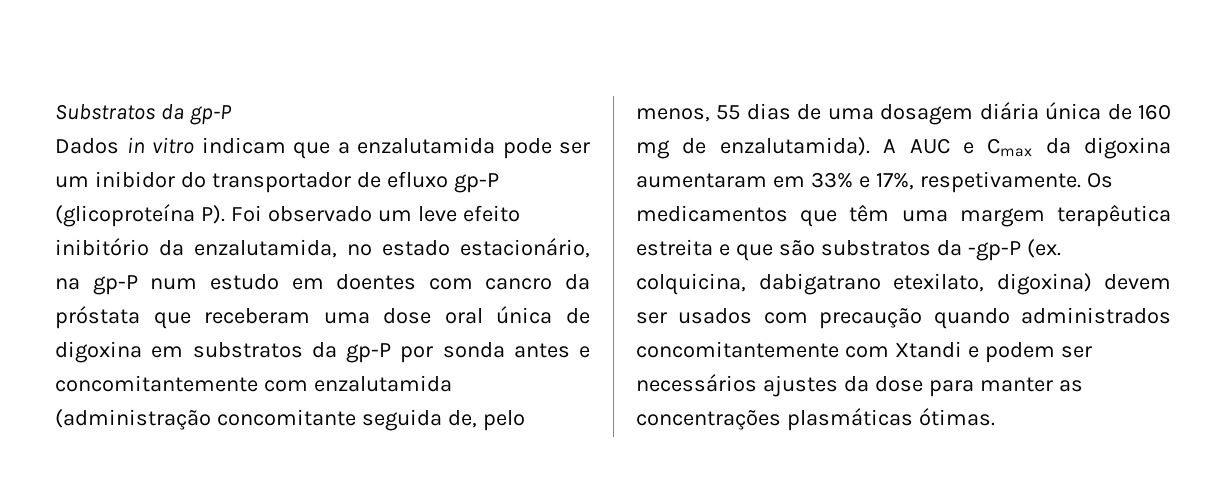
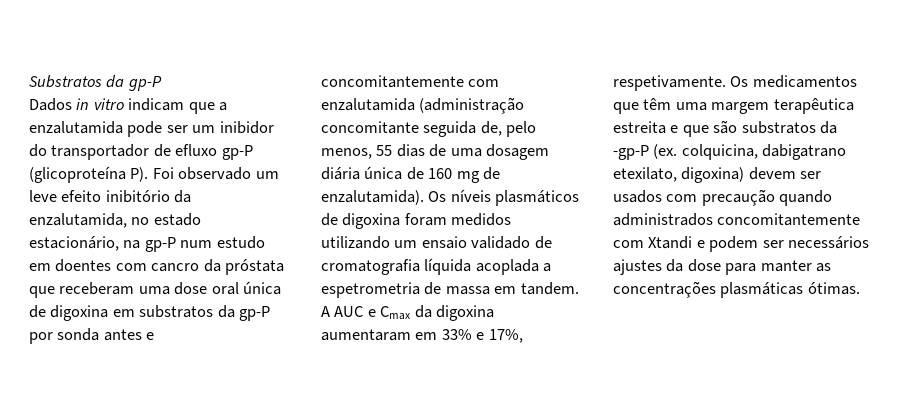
+ Os níveis plasmáticos de digoxina foram medidos utilizando um ensaio validado de cromatografia líquida acoplada a espetrometria de massa em tandem.

